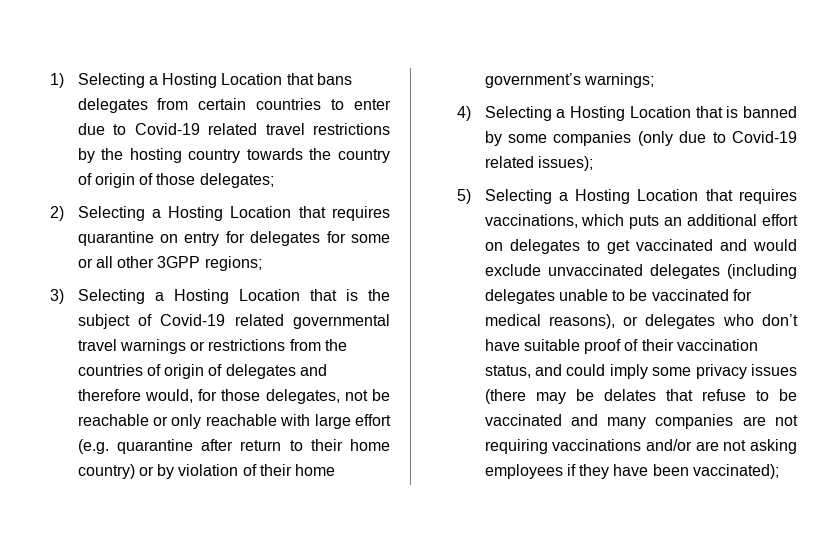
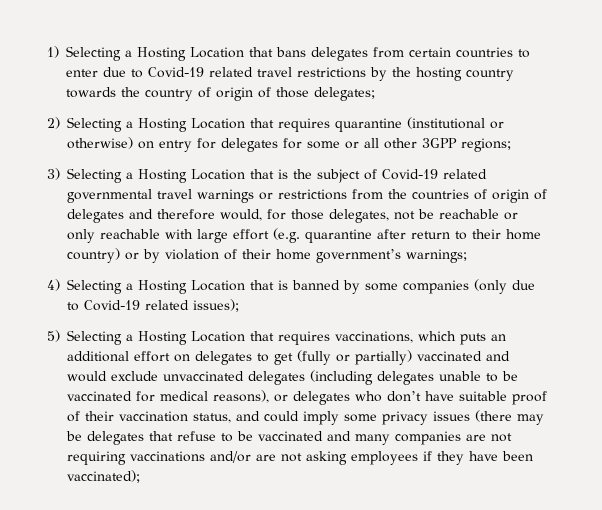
- 2) Selecting a Hosting Location that requires quarantine on entry for delegates for some or all other 3GPP regions;
+ 2) Selecting a Hosting Location that requires quarantine (institutional or otherwise) on entry for delegates for some or all other 3GPP regions;
- 5) Selecting a Hosting Location that requires vaccinations, which puts an additional effort on delegates to get vaccinated and would exclude unvaccinated delegates (including delegates unable to be vaccinated for medical reasons), or delegates who don’t have suitable proof of their vaccination status, and could imply some privacy issues (there may be delates that refuse to be vaccinated and many companies are not requiring vaccinations and/or are not asking employees if they have been vaccinated);
+ 5) Selecting a Hosting Location that requires vaccinations, which puts an additional effort on delegates to get (fully or partially) vaccinated and would exclude unvaccinated delegates (including delegates unable to be vaccinated for medical reasons), or delegates who don’t have suitable proof of their vaccination status, and could imply some privacy issues (there may be delegates that refuse to be vaccinated and many companies are not requiring vaccinations and/or are not asking employees if they have been vaccinated);

